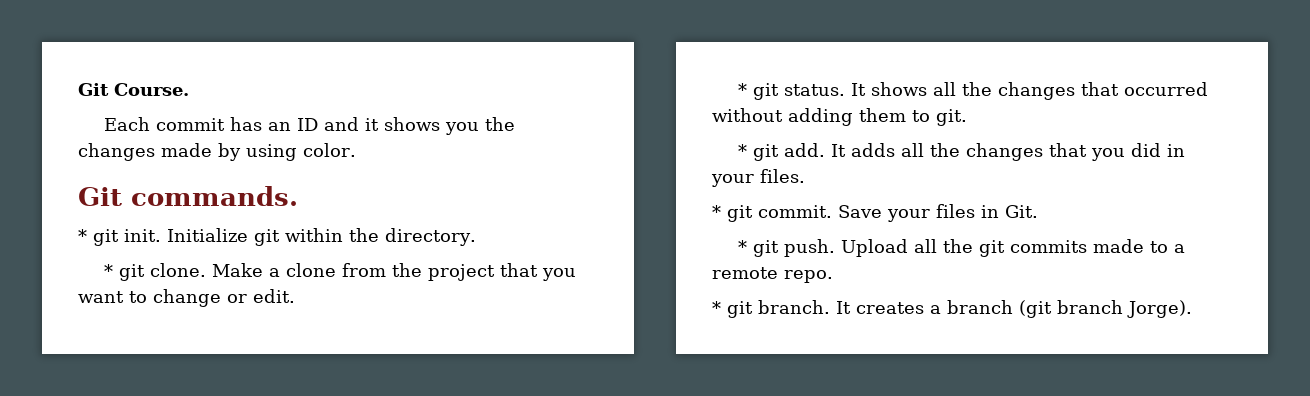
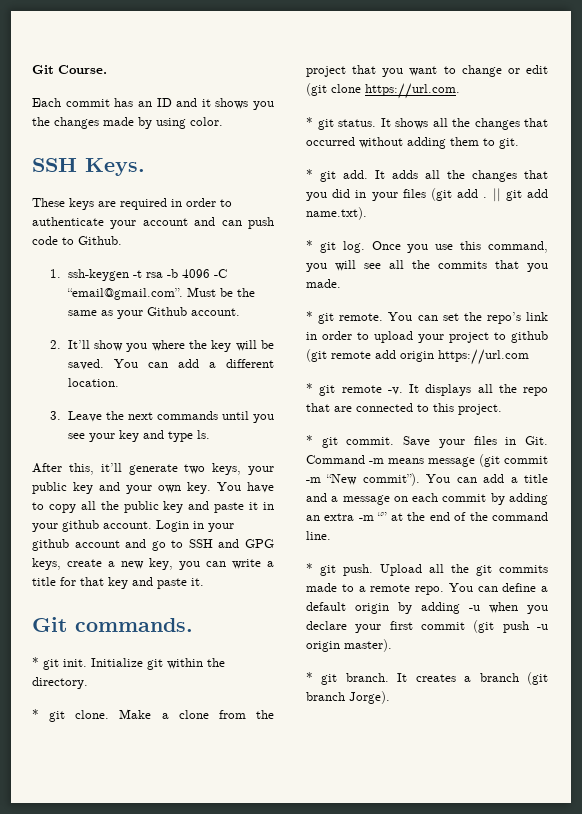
+ SSH Keys.
+ These keys are required in order to authenticate your account and can push code to Github.
+ 1. ssh-keygen -t rsa -b 4096 -C “email@gmail.com”. Must be the same as your Github account.
+ 2. It’ll show you where the key will be saved. You can add a different location.
+ 3. Leave the next commands until you see your key and type ls.
+ After this, it’ll generate two keys, your public key and your own key. You have to copy all the public key and paste it in your github account. Login in your github account and go to SSH and GPG keys, create a new key, you can write a title for that key and paste it.
- Make a clone from the project that you want to change or edit.
+ Make a clone from the project that you want to change or edit (git clone https://url.com.
- It adds all the changes that you did in your files.
+ It adds all the changes that you did in your files (git add . || git add name.txt).
+ * git log. Once you use this command, you will see all the commits that you made.
+ * git remote. You can set the repo’s link in order to upload your project to github (git remote add origin https://url.com
+ * git remote -v. It displays all the repo that are connected to this project.
- Save your files in Git.
+ Save your files in Git. Command -m means message (git commit -m “New commit”). You can add a title and a message on each commit by adding an extra -m “” at the end of the command line.
+ You can define a default origin by adding -u when you declare your first commit (git push -u origin master).

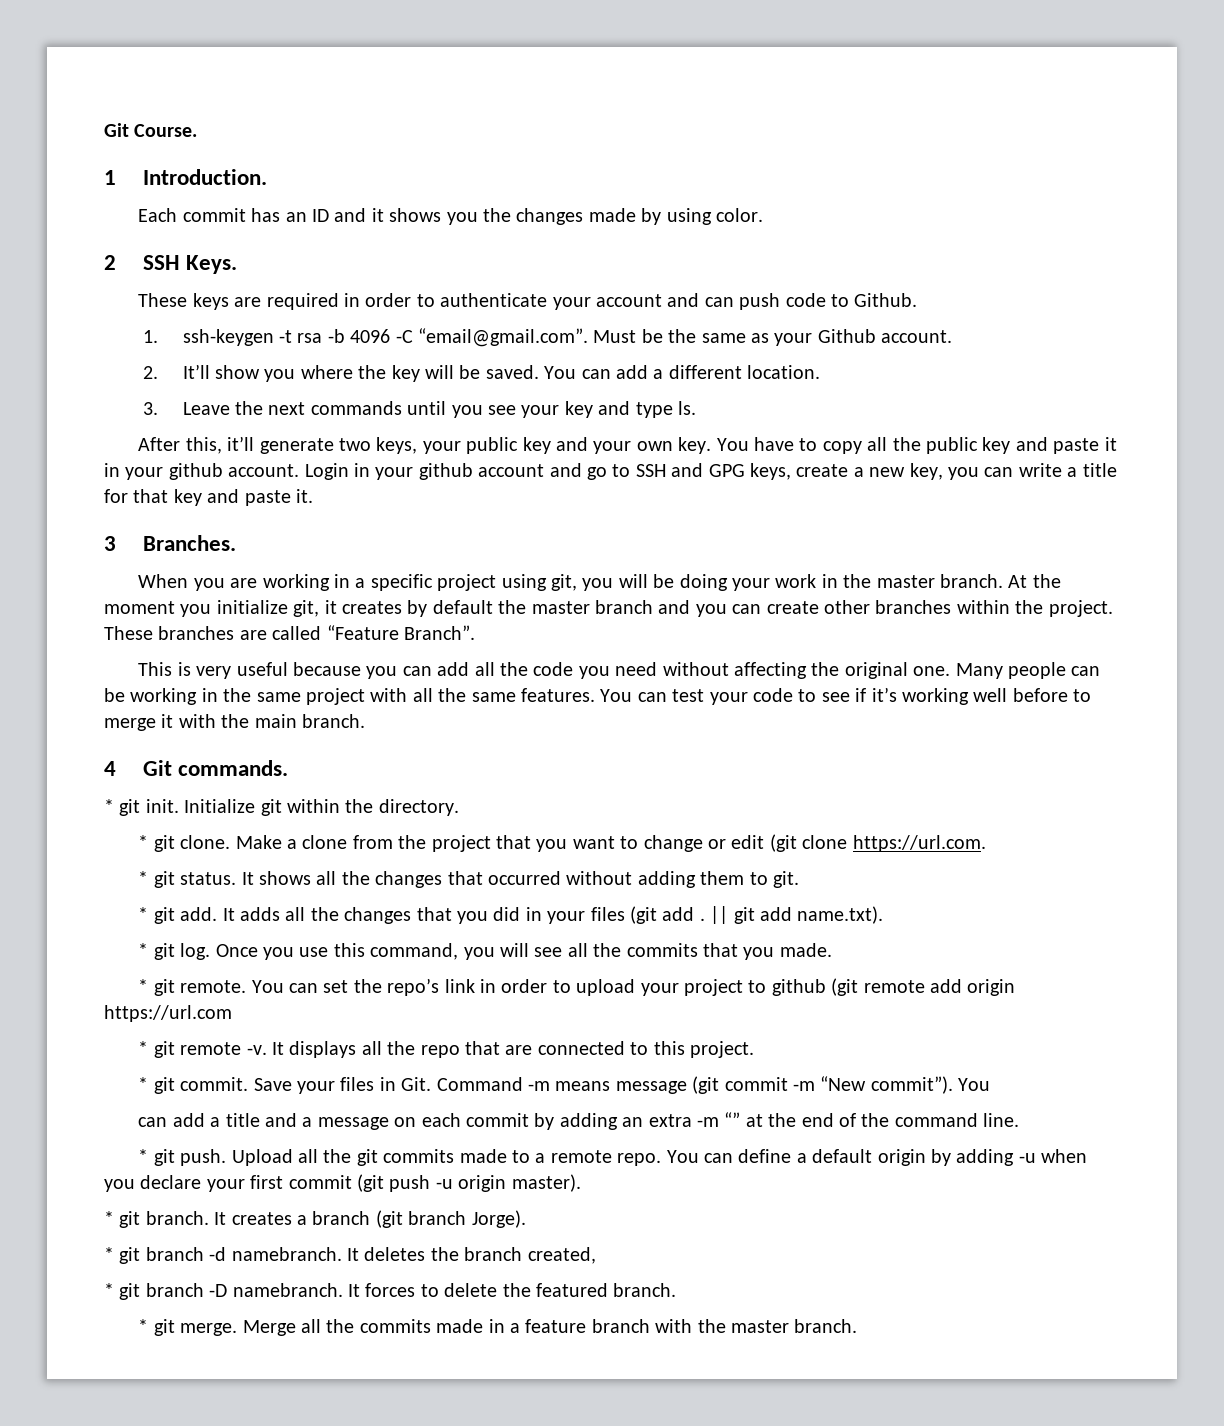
+ 1 Introduction.
- SSH Keys.
+ 2 SSH Keys.
- Git commands.
+ 3 Branches.
+ When you are working in a specific project using git, you will be doing your work in the master branch. At the moment you initialize git, it creates by default the master branch and you can create other branches within the project. These branches are called “Feature Branch”.
+ This is very useful because you can add all the code you need without affecting the original one. Many people can be working in the same project with all the same features. You can test your code to see if it’s working well before to merge it with the main branch.
+ 4 Git commands.
- Save your files in Git. Command -m means message (git commit -m “New commit”). You can add a title and a message on each commit by adding an extra -m “” at the end of the command line.
+ Save your files in Git. Command -m means message (git commit -m “New commit”). You
+ can add a title and a message on each commit by adding an extra -m “” at the end of the command line.
+ * git branch -d namebranch. It deletes the branch created,
+ * git branch -D namebranch. It forces to delete the featured branch.
+ * git merge. Merge all the commits made in a feature branch with the master branch.

